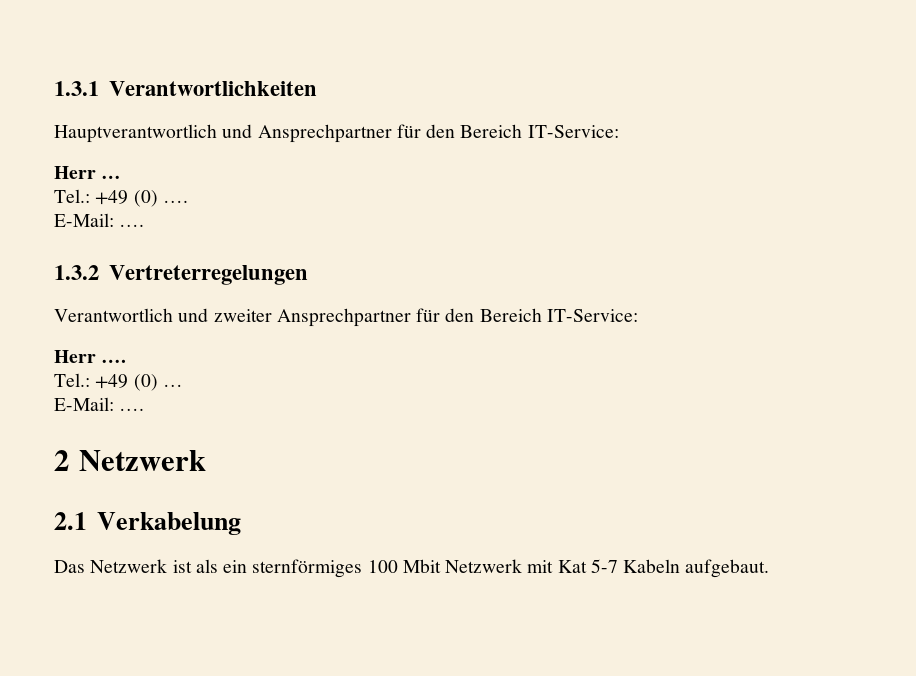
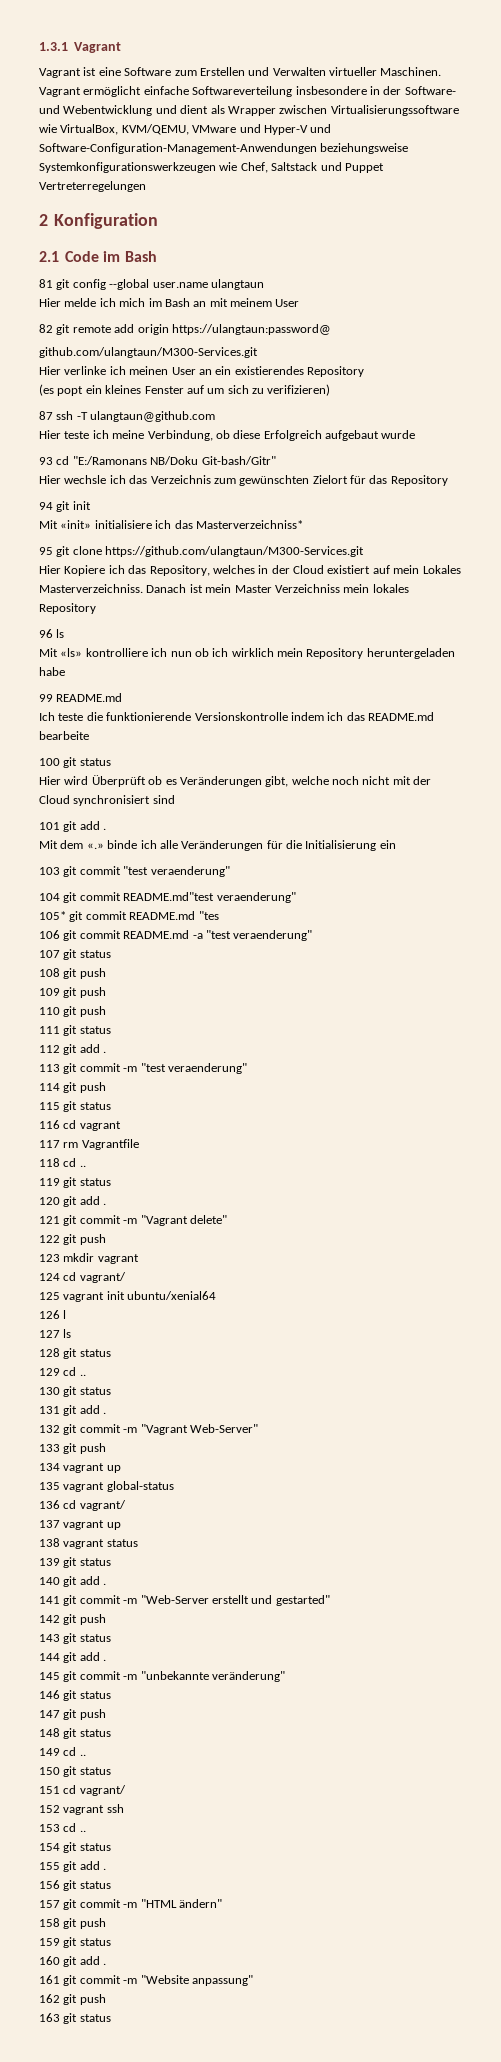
- 1.3.1 Verantwortlichkeiten
- Hauptverantwortlich und Ansprechpartner für den Bereich IT-Service:
- Herr …
- Tel.: +49 (0) ….
- E-Mail: ….
- 1.3.2 Vertreterregelungen
- Verantwortlich und zweiter Ansprechpartner für den Bereich IT-Service:
- Herr ….
- Tel.: +49 (0) …
- E-Mail: ….
- 2 Netzwerk
- 2.1 Verkabelung
- Das Netzwerk ist als ein sternförmiges 100 Mbit Netzwerk mit Kat 5-7 Kabeln aufgebaut.
+ 1.3.1 Vagrant
+ Vagrant ist eine Software zum Erstellen und Verwalten virtueller Maschinen. Vagrant ermöglicht einfache Softwareverteilung insbesondere in der Software- und Webentwicklung und dient als Wrapper zwischen Virtualisierungssoftware wie VirtualBox, KVM/QEMU, VMware und Hyper-V und Software-Configuration-Management-Anwendungen beziehungsweise Systemkonfigurationswerkzeugen wie Chef, Saltstack und Puppet Vertreterregelungen
+ 2 Konfiguration
+ 2.1 Code im Bash
+ 81 git config --global user.name ulangtaun
+ Hier melde ich mich im Bash an mit meinem User
+ 82 git remote add origin https://ulangtaun:password@
+ github.com/ulangtaun/M300-Services.git
+ Hier verlinke ich meinen User an ein existierendes Repository
+ (es popt ein kleines Fenster auf um sich zu verifizieren)
+ 87 ssh -T ulangtaun@github.com
+ Hier teste ich meine Verbindung, ob diese Erfolgreich aufgebaut wurde
+ 93 cd "E:/Ramonans NB/Doku Git-bash/Gitr"
+ Hier wechsle ich das Verzeichnis zum gewünschten Zielort für das Repository
+ 94 git init
+ Mit «init» initialisiere ich das Masterverzeichniss*
+ 95 git clone https://github.com/ulangtaun/M300-Services.git
+ Hier Kopiere ich das Repository, welches in der Cloud existiert auf mein Lokales Masterverzeichniss. Danach ist mein Master Verzeichniss mein lokales Repository
+ 96 ls
+ Mit «ls» kontrolliere ich nun ob ich wirklich mein Repository heruntergeladen habe
+ 99 README.md
+ Ich teste die funktionierende Versionskontrolle indem ich das README.md bearbeite
+ 100 git status
+ Hier wird Überprüft ob es Veränderungen gibt, welche noch nicht mit der Cloud synchronisiert sind
+ 101 git add .
+ Mit dem «.» binde ich alle Veränderungen für die Initialisierung ein
+ 103 git commit "test veraenderung"
+ 104 git commit README.md"test veraenderung"
+ 105* git commit README.md "tes
+ 106 git commit README.md -a "test veraenderung"
+ 107 git status
+ 108 git push
+ 109 git push
+ 110 git push
+ 111 git status
+ 112 git add .
+ 113 git commit -m "test veraenderung"
+ 114 git push
+ 115 git status
+ 116 cd vagrant
+ 117 rm Vagrantfile
+ 118 cd ..
+ 119 git status
+ 120 git add .
+ 121 git commit -m "Vagrant delete"
+ 122 git push
+ 123 mkdir vagrant
+ 124 cd vagrant/
+ 125 vagrant init ubuntu/xenial64
+ 126 l
+ 127 ls
+ 128 git status
+ 129 cd ..
+ 130 git status
+ 131 git add .
+ 132 git commit -m "Vagrant Web-Server"
+ 133 git push
+ 134 vagrant up
+ 135 vagrant global-status
+ 136 cd vagrant/
+ 137 vagrant up
+ 138 vagrant status
+ 139 git status
+ 140 git add .
+ 141 git commit -m "Web-Server erstellt und gestarted"
+ 142 git push
+ 143 git status
+ 144 git add .
+ 145 git commit -m "unbekannte veränderung"
+ 146 git status
+ 147 git push
+ 148 git status
+ 149 cd ..
+ 150 git status
+ 151 cd vagrant/
+ 152 vagrant ssh
+ 153 cd ..
+ 154 git status
+ 155 git add .
+ 156 git status
+ 157 git commit -m "HTML ändern"
+ 158 git push
+ 159 git status
+ 160 git add .
+ 161 git commit -m "Website anpassung"
+ 162 git push
+ 163 git status

